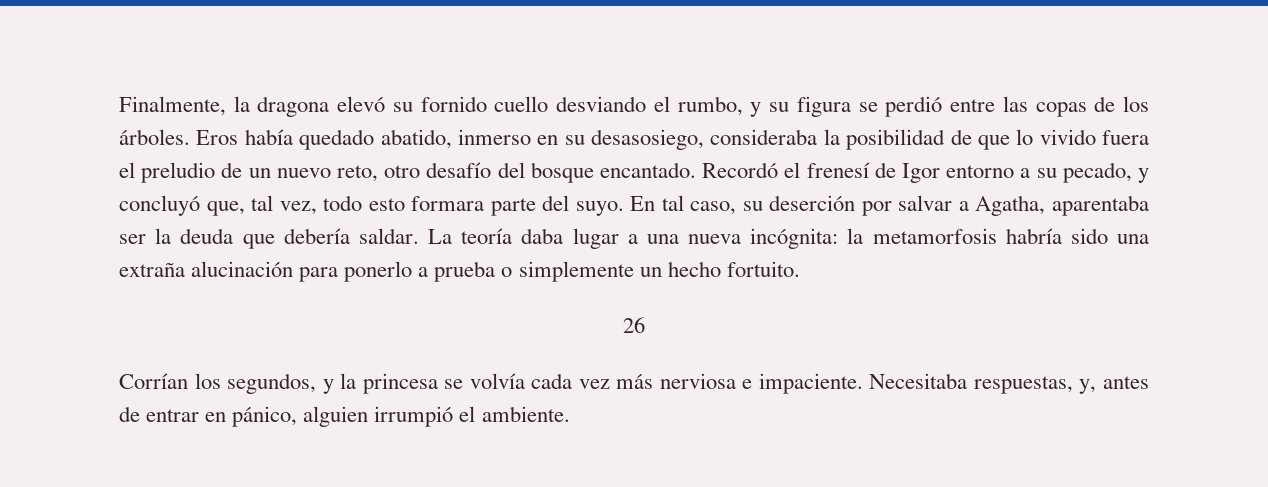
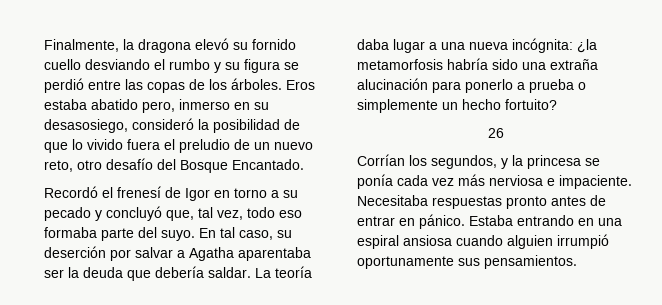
- Finalmente, la dragona elevó su fornido cuello desviando el rumbo, y su figura se perdió entre las copas de los árboles.
+ Finalmente, la dragona elevó su fornido cuello desviando el rumbo y su figura se perdió entre las copas de los árboles.
- Eros había quedado abatido, inmerso en su desasosiego, consideraba la posibilidad de que lo vivido fuera el preludio de un nuevo reto, otro desafío del bosque encantado. Recordó el frenesí de Igor entorno a su pecado, y concluyó que, tal vez, todo esto formara parte del suyo.
+ Eros estaba abatido pero, inmerso en su desasosiego, consideró la posibilidad de que lo vivido fuera el preludio de un nuevo reto, otro desafío del Bosque Encantado.
+ Recordó el frenesí de Igor en torno a su pecado y concluyó que, tal vez, todo eso formaba parte del suyo.
- En tal caso, su deserción por salvar a Agatha, aparentaba ser la deuda que debería saldar.
+ En tal caso, su deserción por salvar a Agatha aparentaba ser la deuda que debería saldar.
- La teoría daba lugar a una nueva incógnita: la metamorfosis habría sido una extraña alucinación para ponerlo a prueba o simplemente un hecho fortuito.
+ La teoría daba lugar a una nueva incógnita: ¿la metamorfosis habría sido una extraña alucinación para ponerlo a prueba o simplemente un hecho fortuito?
- Corrían los segundos, y la princesa se volvía cada vez más nerviosa e impaciente.
+ Corrían los segundos, y la princesa se ponía cada vez más nerviosa e impaciente.
- Necesitaba respuestas, y, antes de entrar en pánico, alguien irrumpió el ambiente.
+ Necesitaba respuestas pronto antes de entrar en pánico. Estaba entrando en una espiral ansiosa cuando alguien irrumpió oportunamente sus pensamientos.

